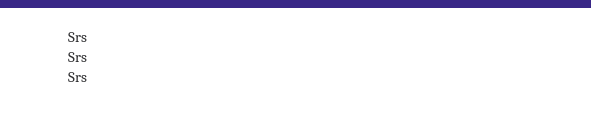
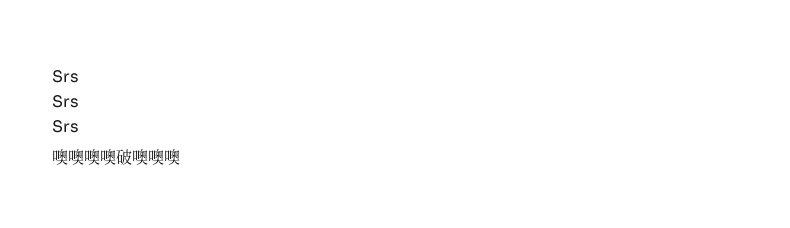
+ 噢噢噢噢破噢噢噢

